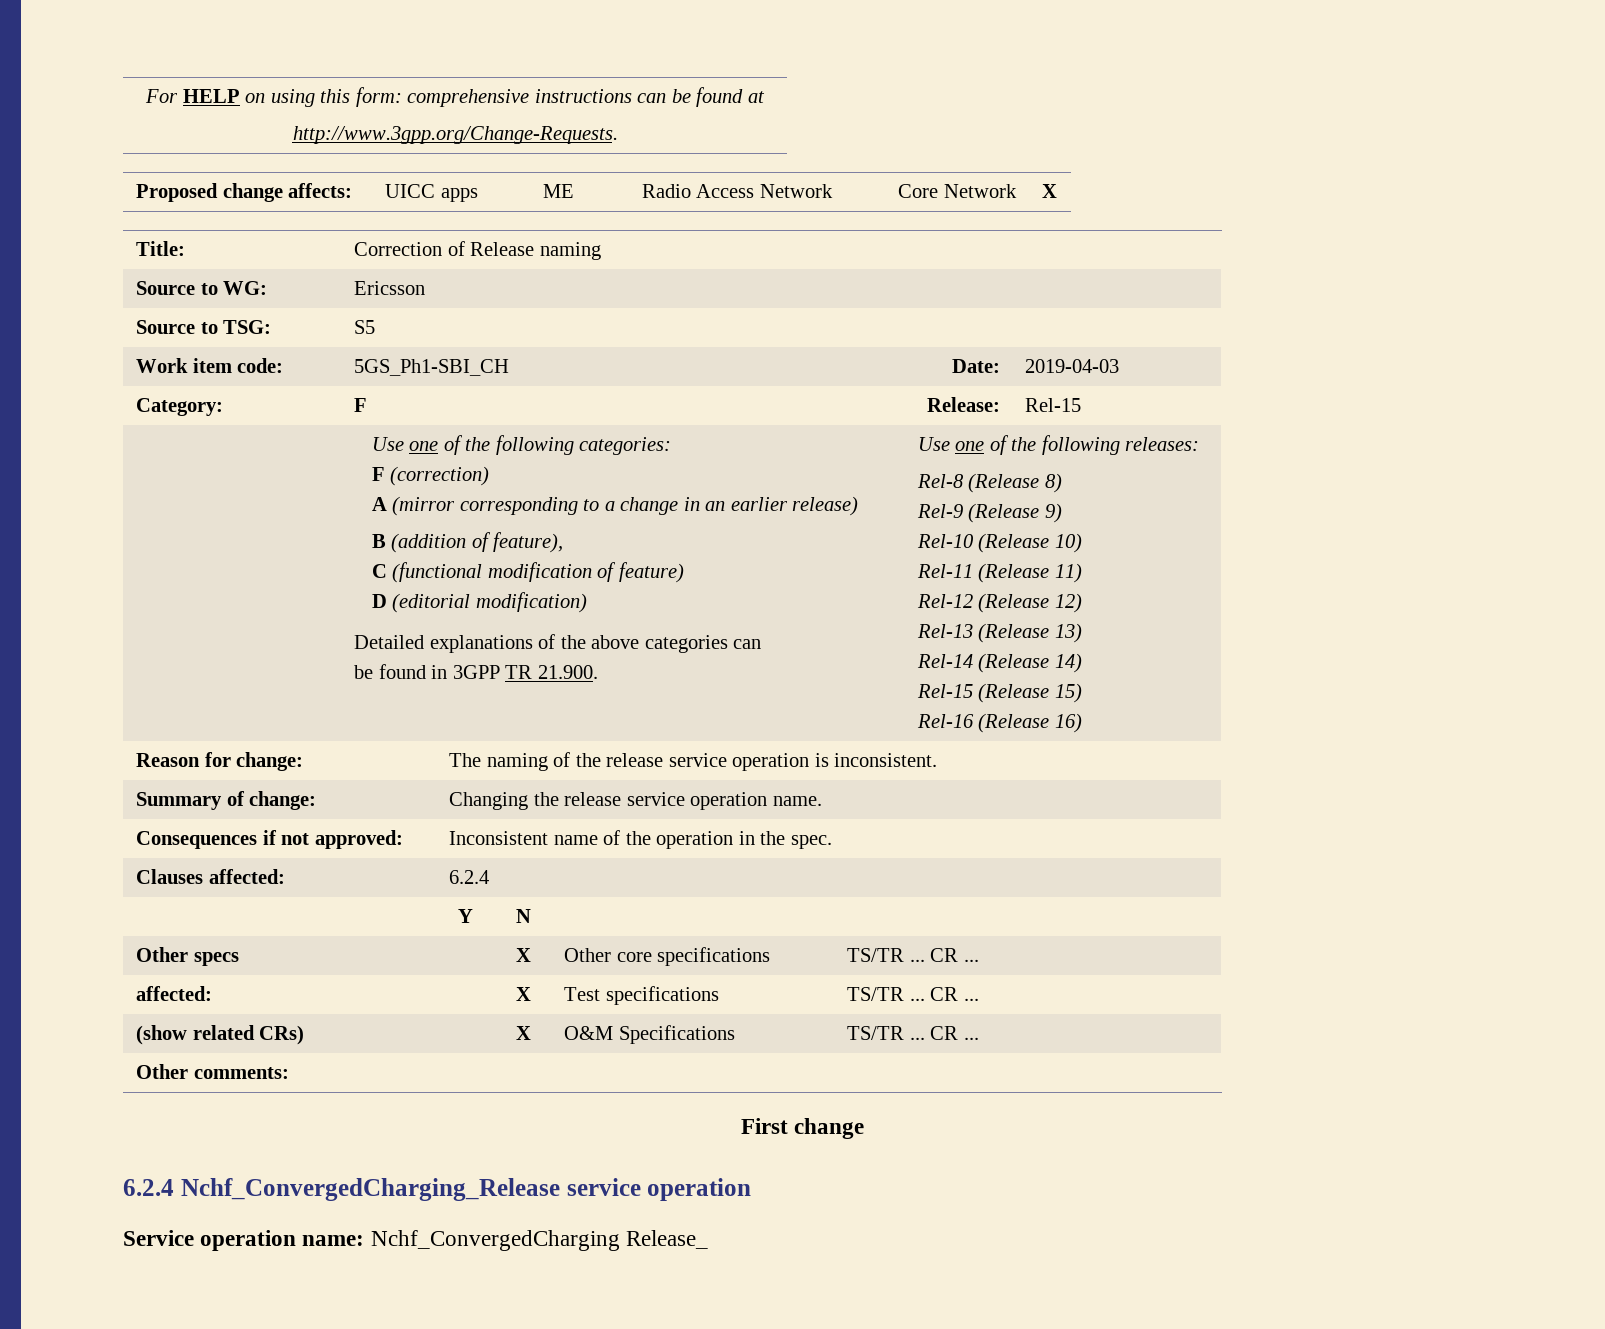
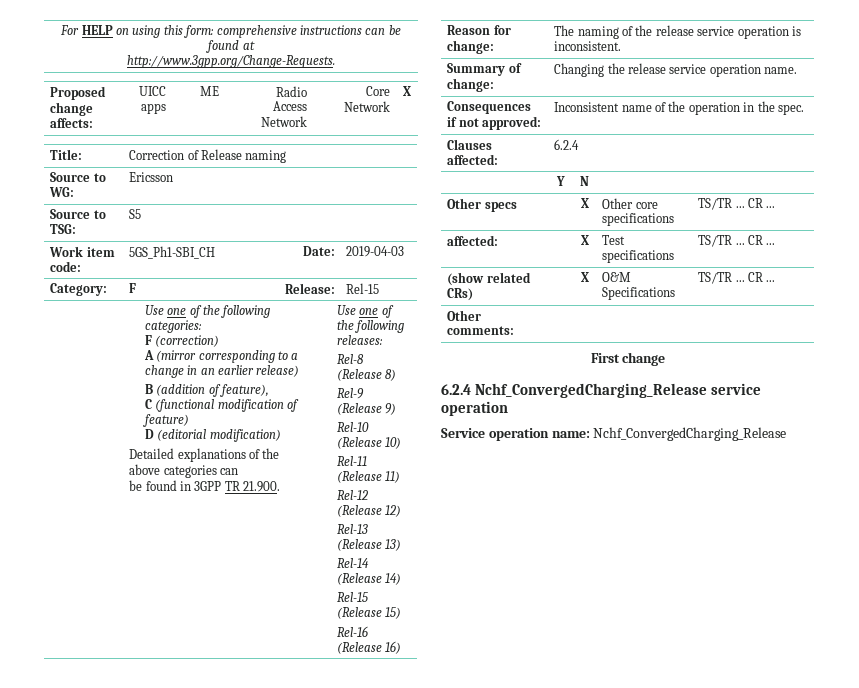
- Service operation name: Nchf_ConvergedCharging Release_
+ Service operation name: Nchf_ConvergedCharging_Release

